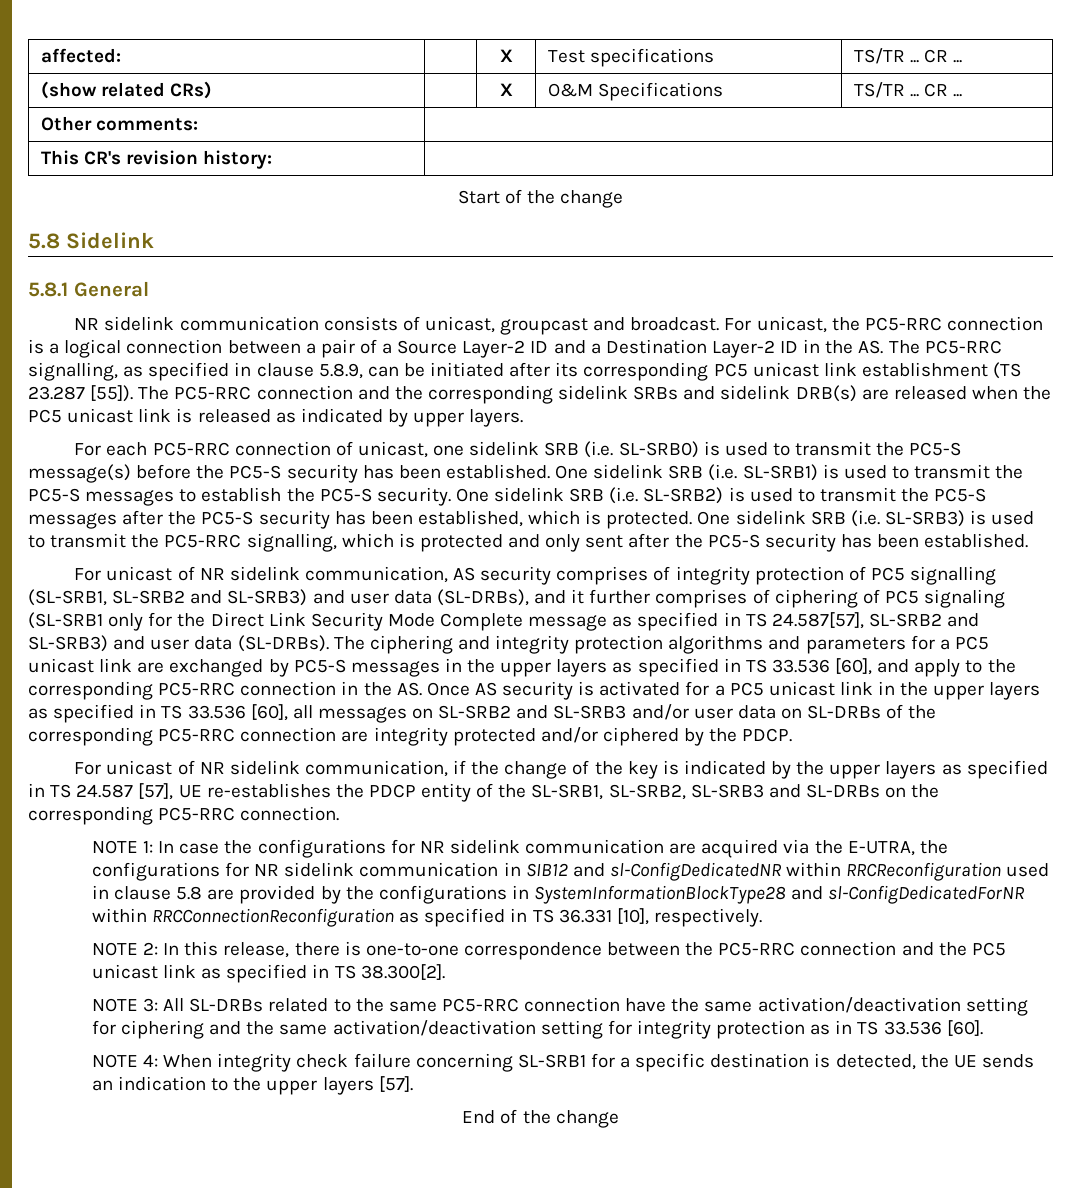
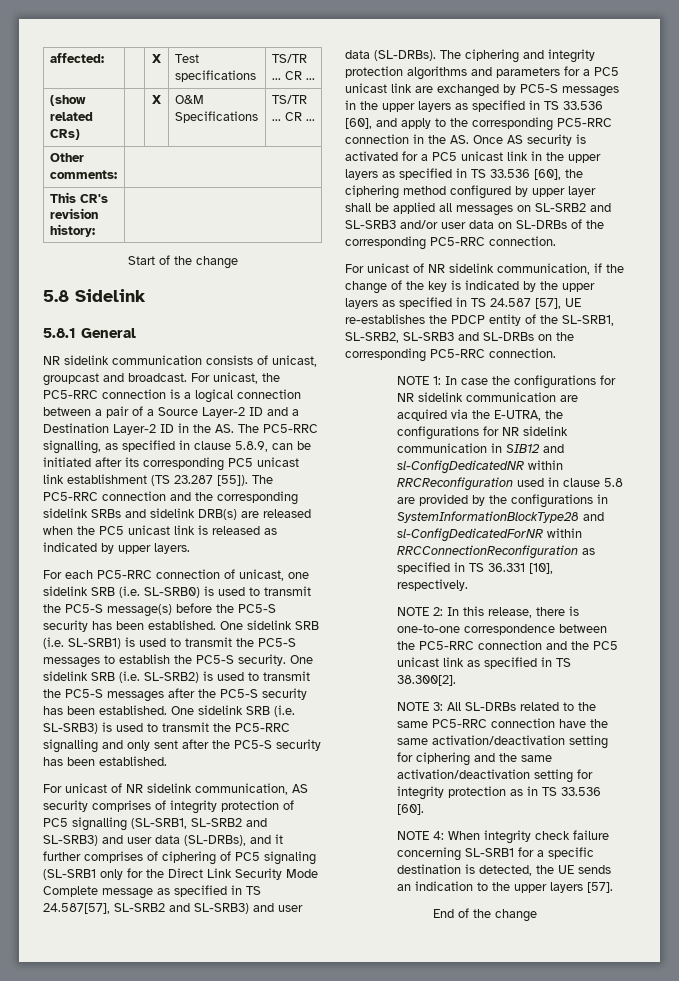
- One sidelink SRB (i.e. SL-SRB2) is used to transmit the PC5-S messages after the PC5-S security has been established, which is protected.
+ One sidelink SRB (i.e. SL-SRB2) is used to transmit the PC5-S messages after the PC5-S security has been established.
- One sidelink SRB (i.e. SL-SRB3) is used to transmit the PC5-RRC signalling, which is protected and only sent after the PC5-S security has been established.
+ One sidelink SRB (i.e. SL-SRB3) is used to transmit the PC5-RRC signalling and only sent after the PC5-S security has been established.
- The ciphering and integrity protection algorithms and parameters for a PC5 unicast link are exchanged by PC5-S messages in the upper layers as specified in TS 33.536 [60], and apply to the corresponding PC5-RRC connection in the AS. Once AS security is activated for a PC5 unicast link in the upper layers as specified in TS 33.536 [60], all messages on SL-SRB2 and SL-SRB3 and/or user data on SL-DRBs of the corresponding PC5-RRC connection are integrity protected and/or ciphered by the PDCP.
+ The ciphering and integrity protection algorithms and parameters for a PC5 unicast link are exchanged by PC5-S messages in the upper layers as specified in TS 33.536 [60], and apply to the corresponding PC5-RRC connection in the AS. Once AS security is activated for a PC5 unicast link in the upper layers as specified in TS 33.536 [60], the ciphering method configured by upper layer shall be applied all messages on SL-SRB2 and SL-SRB3 and/or user data on SL-DRBs of the corresponding PC5-RRC connection.

